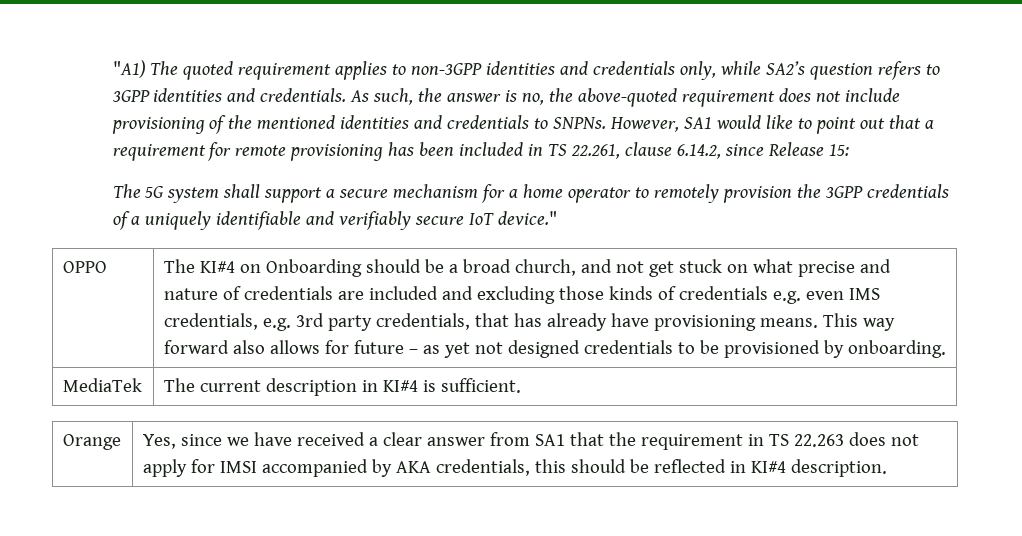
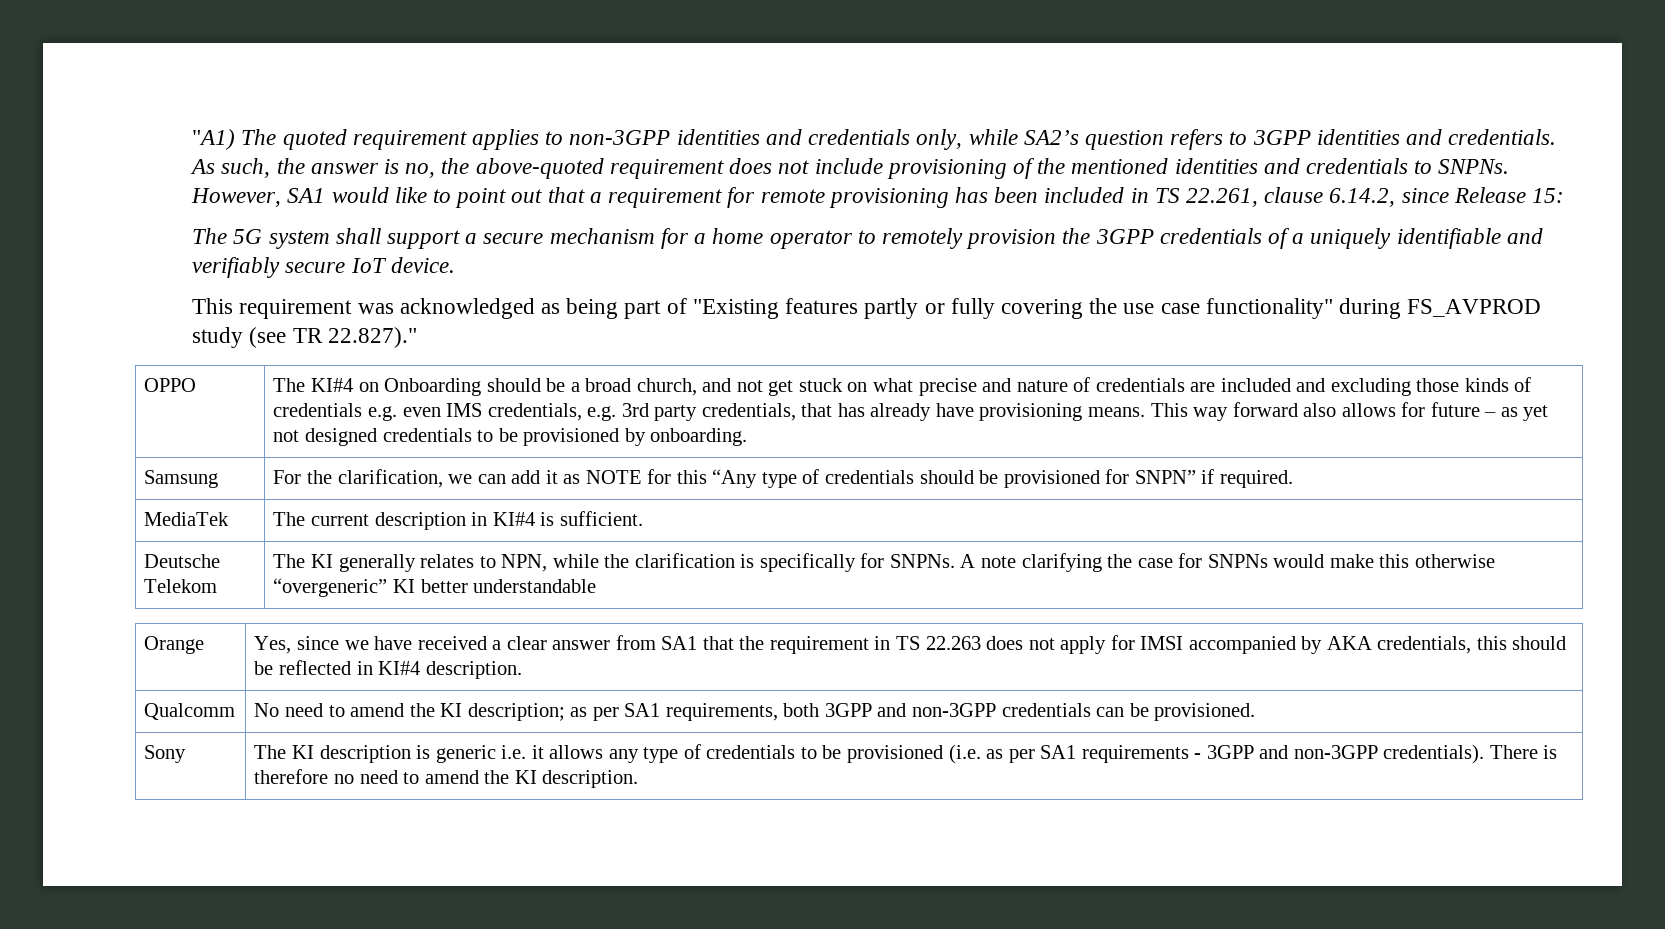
- The 5G system shall support a secure mechanism for a home operator to remotely provision the 3GPP credentials of a uniquely identifiable and verifiably secure IoT device."
+ The 5G system shall support a secure mechanism for a home operator to remotely provision the 3GPP credentials of a uniquely identifiable and verifiably secure IoT device.
+ This requirement was acknowledged as being part of "Existing features partly or fully covering the use case functionality" during FS_AVPROD study (see TR 22.827)."
+ Samsung | For the clarification, we can add it as NOTE for this “Any type of credentials should be provisioned for SNPN” if required.
+ Deutsche Telekom | The KI generally relates to NPN, while the clarification is specifically for SNPNs. A note clarifying the case for SNPNs would make this otherwise “overgeneric” KI better understandable
+ Qualcomm | No need to amend the KI description; as per SA1 requirements, both 3GPP and non-3GPP credentials can be provisioned.
+ Sony | The KI description is generic i.e. it allows any type of credentials to be provisioned (i.e. as per SA1 requirements - 3GPP and non-3GPP credentials). There is therefore no need to amend the KI description.

